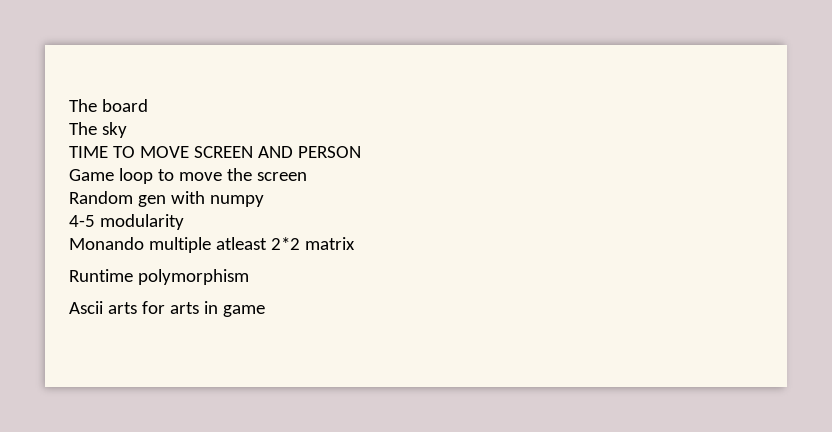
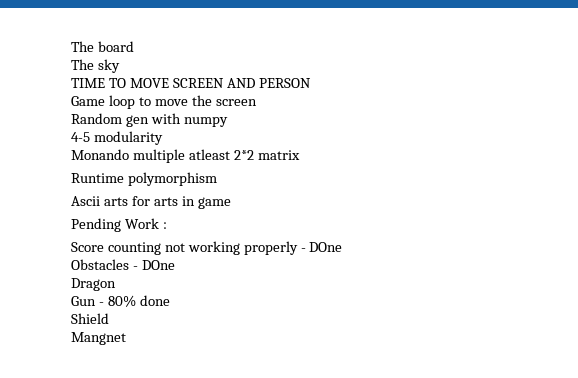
+ Pending Work :
+ Score counting not working properly - DOne
+ Obstacles - DOne
+ Dragon
+ Gun - 80% done
+ Shield
+ Mangnet

